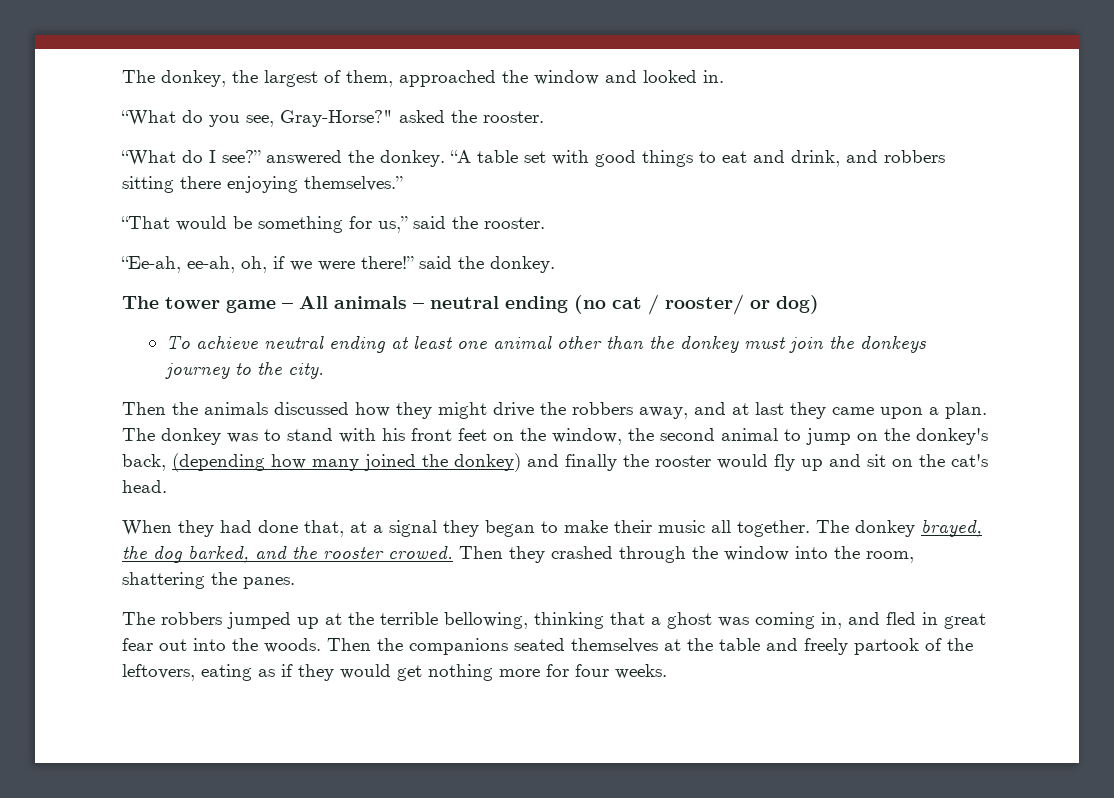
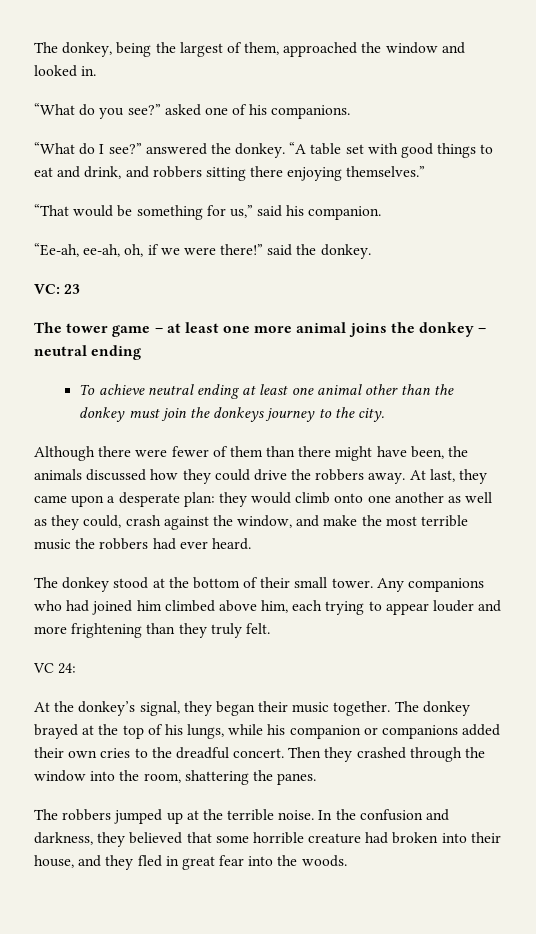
- The donkey, the largest of them, approached the window and looked in.
+ The donkey, being the largest of them, approached the window and looked in.
- “What do you see, Gray-Horse?" asked the rooster.
+ “What do you see?” asked one of his companions.
- “That would be something for us,” said the rooster.
+ “That would be something for us,” said his companion.
+ VC: 23
- The tower game – All animals – neutral ending (no cat / rooster/ or dog)
+ The tower game – at least one more animal joins the donkey – neutral ending
- Then the animals discussed how they might drive the robbers away, and at last they came upon a plan. The donkey was to stand with his front feet on the window, the second animal to jump on the donkey's back, (depending how many joined the donkey) and finally the rooster would fly up and sit on the cat's head.
- When they had done that, at a signal they began to make their music all together.
+ Although there were fewer of them than there might have been, the animals discussed how they could drive the robbers away. At last, they came upon a desperate plan: they would climb onto one another as well as they could, crash against the window, and make the most terrible music the robbers had ever heard.
+ The donkey stood at the bottom of their small tower. Any companions who had joined him climbed above him, each trying to appear louder and more frightening than they truly felt.
+ VC 24:
+ At the donkey’s signal, they began their music together.
- The donkey brayed, the dog barked, and the rooster crowed.
+ The donkey brayed at the top of his lungs, while his companion or companions added their own cries to the dreadful concert.
- The robbers jumped up at the terrible bellowing, thinking that a ghost was coming in, and fled in great fear out into the woods. Then the companions seated themselves at the table and freely partook of the leftovers, eating as if they would get nothing more for four weeks.
+ The robbers jumped up at the terrible noise. In the confusion and darkness, they believed that some horrible creature had broken into their house, and they fled in great fear into the woods.

